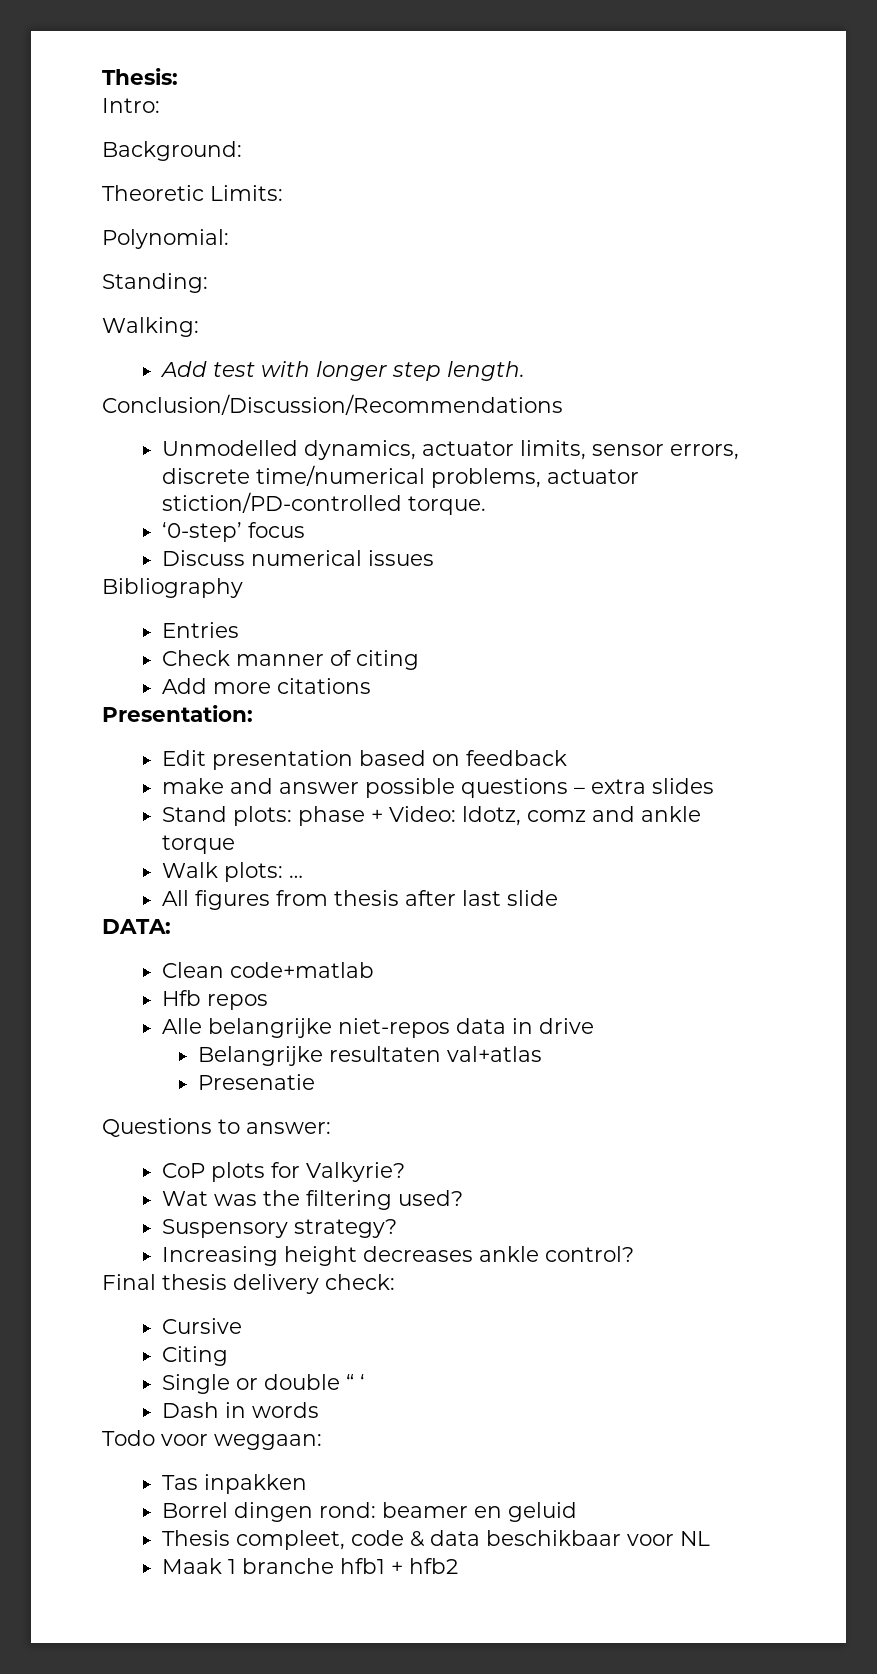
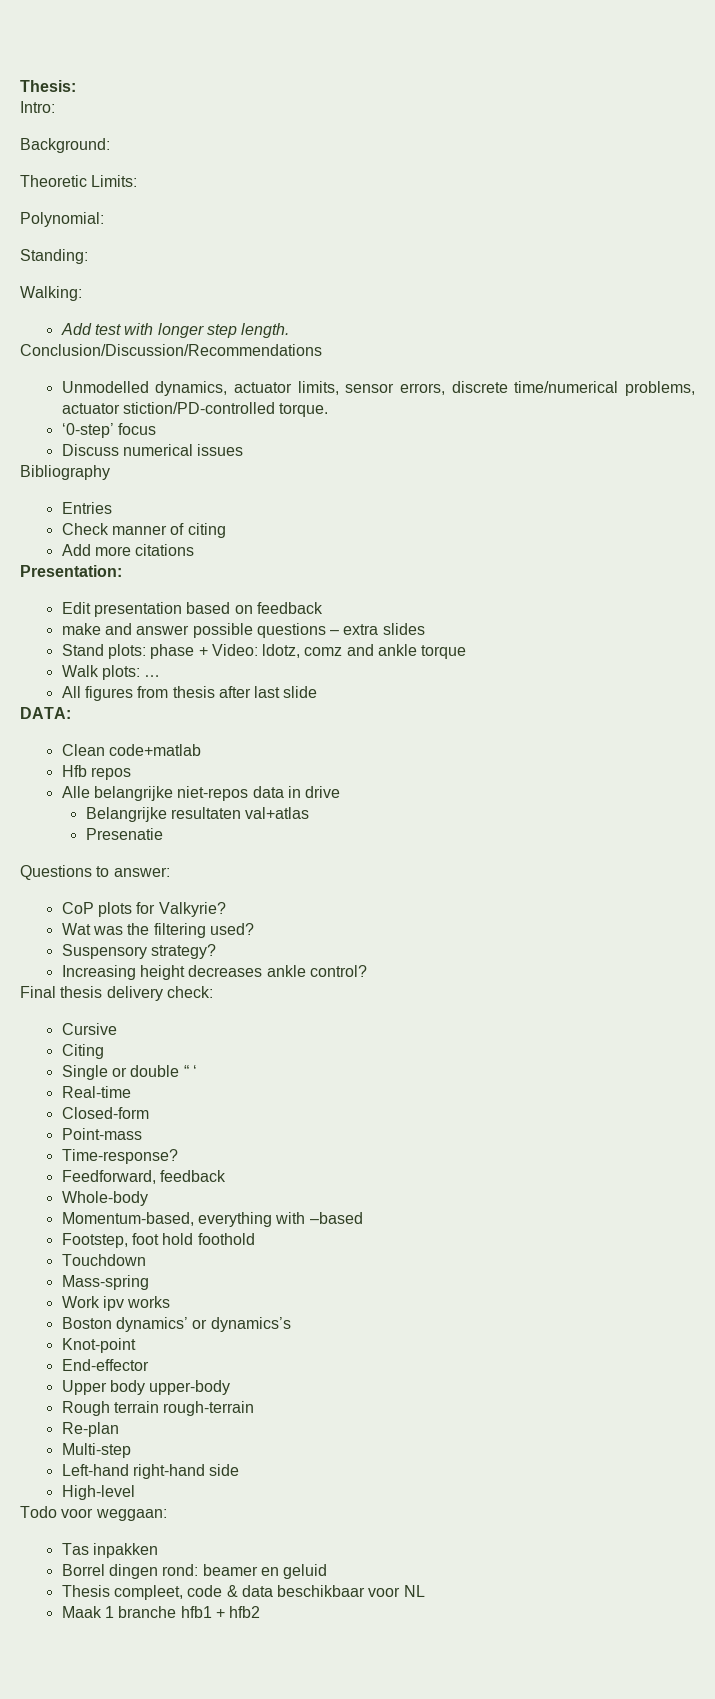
- Dash in words
+ Real-time
+ Closed-form
+ Point-mass
+ Time-response?
+ Feedforward, feedback
+ Whole-body
+ Momentum-based, everything with –based
+ Footstep, foot hold foothold
+ Touchdown
+ Mass-spring
+ Work ipv works
+ Boston dynamics’ or dynamics’s
+ Knot-point
+ End-effector
+ Upper body upper-body
+ Rough terrain rough-terrain
+ Re-plan
+ Multi-step
+ Left-hand right-hand side
+ High-level

